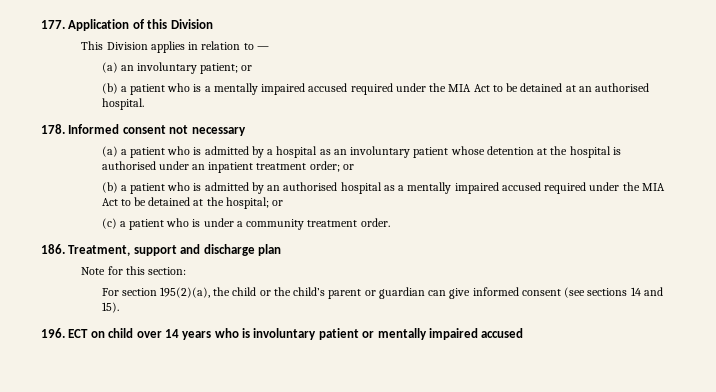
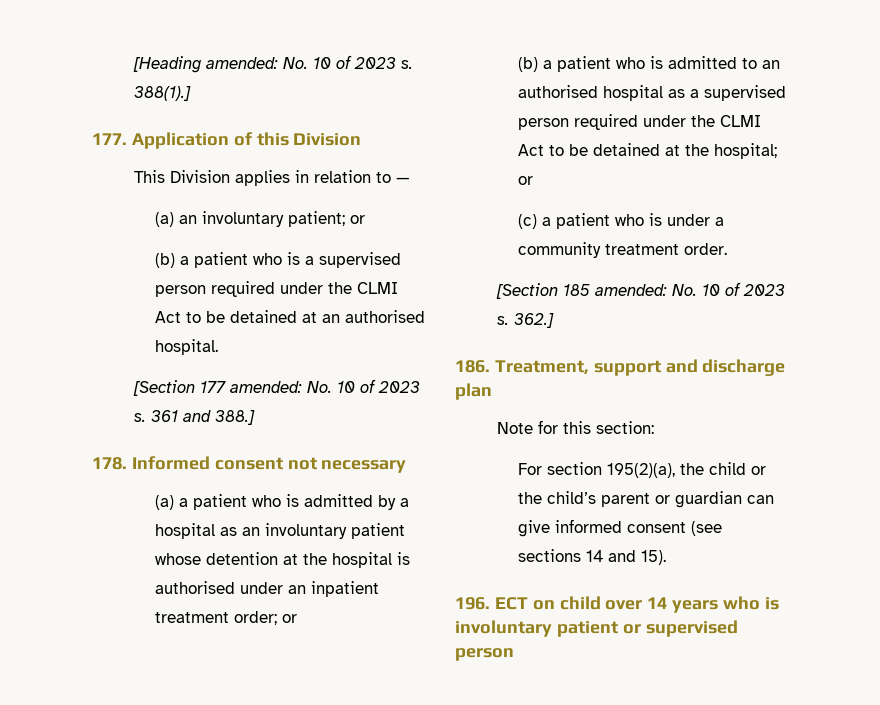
+ [Heading amended: No. 10 of 2023 s. 388(1).]
- (b) a patient who is a mentally impaired accused required under the MIA Act to be detained at an authorised hospital.
+ (b) a patient who is a supervised person required under the CLMI Act to be detained at an authorised hospital.
+ [Section 177 amended: No. 10 of 2023 s. 361 and 388.]
- (b) a patient who is admitted by an authorised hospital as a mentally impaired accused required under the MIA Act to be detained at the hospital; or
+ (b) a patient who is admitted to an authorised hospital as a supervised person required under the CLMI Act to be detained at the hospital; or
+ [Section 185 amended: No. 10 of 2023 s. 362.]
- 196. ECT on child over 14 years who is involuntary patient or mentally impaired accused
+ 196. ECT on child over 14 years who is involuntary patient or supervised person

